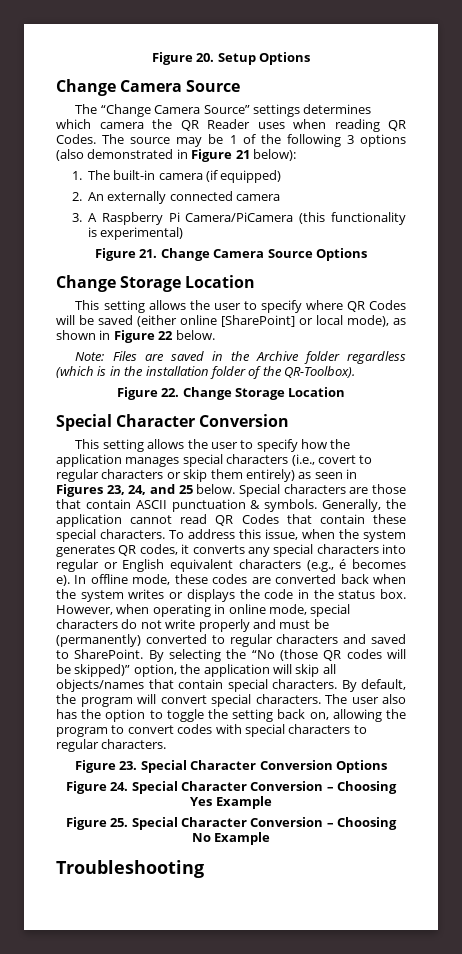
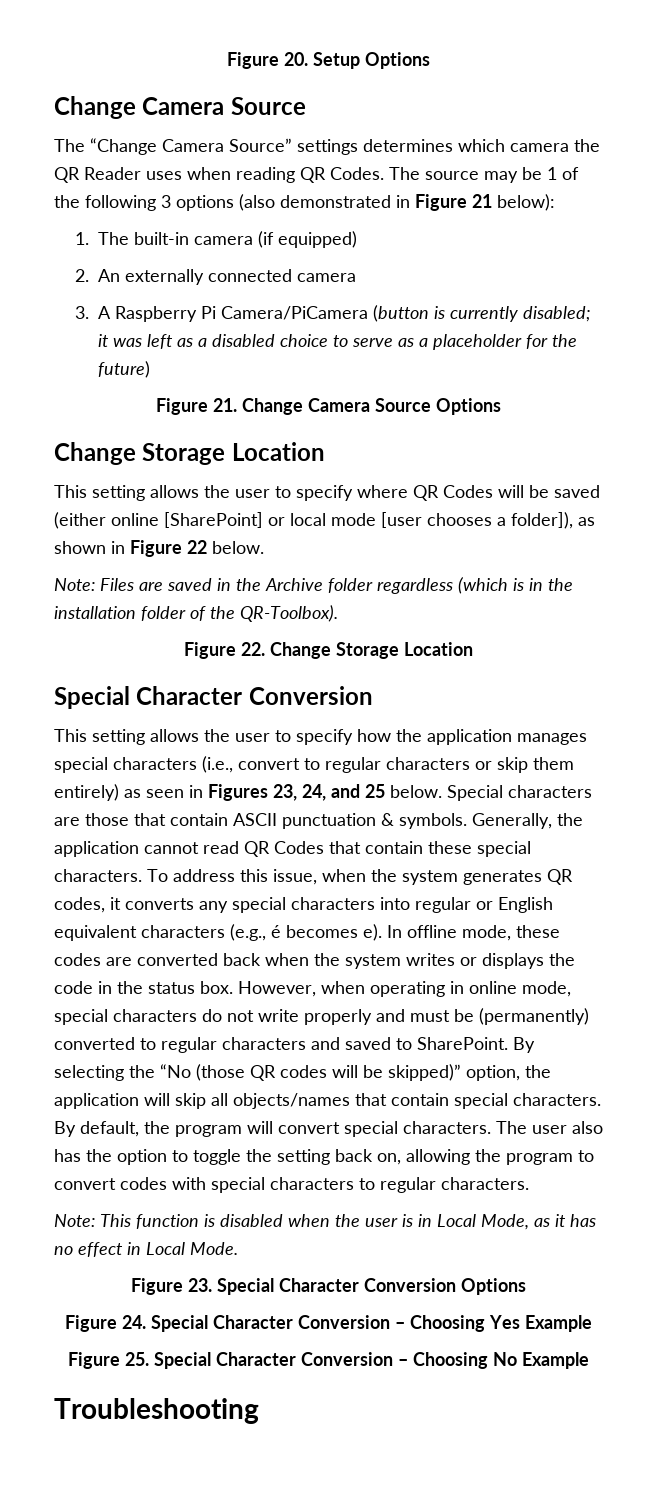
- 3. A Raspberry Pi Camera/PiCamera (this functionality is experimental)
+ 3. A Raspberry Pi Camera/PiCamera (button is currently disabled; it was left as a disabled choice to serve as a placeholder for the future)
- This setting allows the user to specify where QR Codes will be saved (either online [SharePoint] or local mode), as shown in Figure 22 below.
+ This setting allows the user to specify where QR Codes will be saved (either online [SharePoint] or local mode [user chooses a folder]), as shown in Figure 22 below.
- This setting allows the user to specify how the application manages special characters (i.e., covert to regular characters or skip them entirely) as seen in Figures 23, 24, and 25 below.
+ This setting allows the user to specify how the application manages special characters (i.e., convert to regular characters or skip them entirely) as seen in Figures 23, 24, and 25 below.
+ Note: This function is disabled when the user is in Local Mode, as it has no effect in Local Mode.

